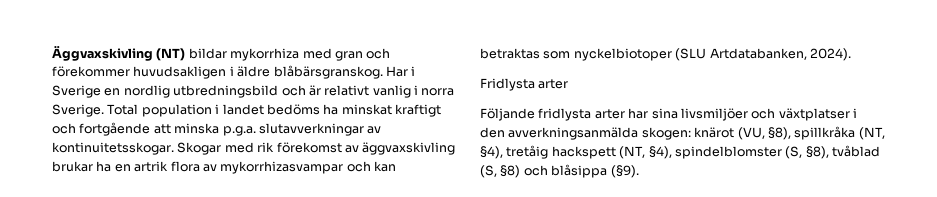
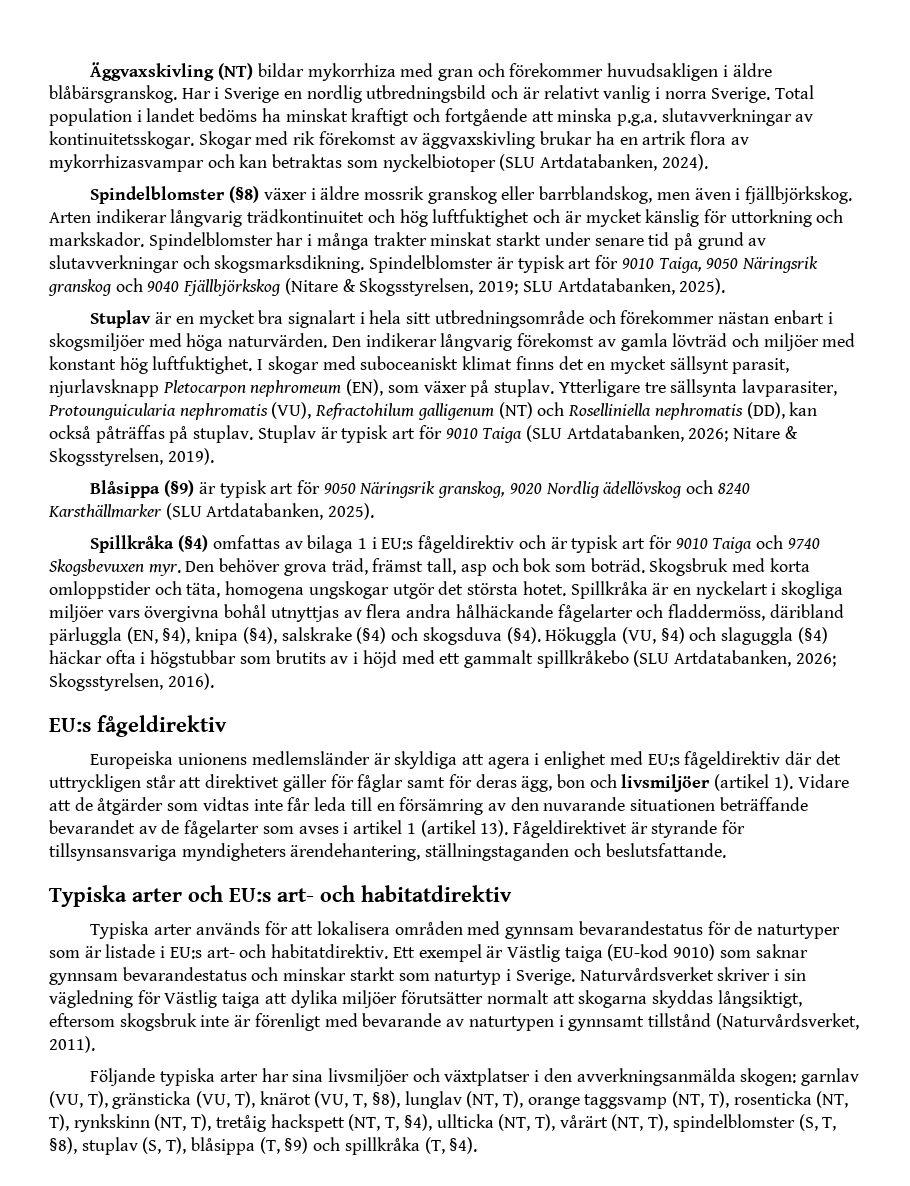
- Fridlysta arter
+ Spindelblomster (§8) växer i äldre mossrik granskog eller barrblandskog, men även i fjällbjörkskog. Arten indikerar långvarig trädkontinuitet och hög luftfuktighet och är mycket känslig för uttorkning och markskador. Spindelblomster har i många trakter minskat starkt under senare tid på grund av slutavverkningar och skogsmarksdikning. Spindelblomster är typisk art för 9010 Taiga, 9050 Näringsrik granskog och 9040 Fjällbjörkskog (Nitare & Skogsstyrelsen, 2019; SLU Artdatabanken, 2025).
+ Stuplav är en mycket bra signalart i hela sitt utbredningsområde och förekommer nästan enbart i skogsmiljöer med höga naturvärden. Den indikerar långvarig förekomst av gamla lövträd och miljöer med konstant hög luftfuktighet. I skogar med suboceaniskt klimat finns det en mycket sällsynt parasit, njurlavsknapp Pletocarpon nephromeum (EN), som växer på stuplav. Ytterligare tre sällsynta lavparasiter, Protounguicularia nephromatis (VU), Refractohilum galligenum (NT) och Roselliniella nephromatis (DD), kan också påträffas på stuplav. Stuplav är typisk art för 9010 Taiga (SLU Artdatabanken, 2026; Nitare & Skogsstyrelsen, 2019).
+ Blåsippa (§9) är typisk art för 9050 Näringsrik granskog, 9020 Nordlig ädellövskog och 8240 Karsthällmarker (SLU Artdatabanken, 2025).
+ Spillkråka (§4) omfattas av bilaga 1 i EU:s fågeldirektiv och är typisk art för 9010 Taiga och 9740 Skogsbevuxen myr. Den behöver grova träd, främst tall, asp och bok som boträd. Skogsbruk med korta omloppstider och täta, homogena ungskogar utgör det största hotet. Spillkråka är en nyckelart i skogliga miljöer vars övergivna bohål utnyttjas av flera andra hålhäckande fågelarter och fladdermöss, däribland pärluggla (EN, §4), knipa (§4), salskrake (§4) och skogsduva (§4). Hökuggla (VU, §4) och slaguggla (§4) häckar ofta i högstubbar som brutits av i höjd med ett gammalt spillkråkebo (SLU Artdatabanken, 2026; Skogsstyrelsen, 2016).
+ EU:s fågeldirektiv
+ Europeiska unionens medlemsländer är skyldiga att agera i enlighet med EU:s fågeldirektiv där det uttryckligen står att direktivet gäller för fåglar samt för deras ägg, bon och livsmiljöer (artikel 1). Vidare att de åtgärder som vidtas inte får leda till en försämring av den nuvarande situationen beträffande bevarandet av de fågelarter som avses i artikel 1 (artikel 13). Fågeldirektivet är styrande för tillsynsansvariga myndigheters ärendehantering, ställningstaganden och beslutsfattande.
+ Typiska arter och EU:s art- och habitatdirektiv
+ Typiska arter används för att lokalisera områden med gynnsam bevarandestatus för de naturtyper som är listade i EU:s art- och habitatdirektiv. Ett exempel är Västlig taiga (EU-kod 9010) som saknar gynnsam bevarandestatus och minskar starkt som naturtyp i Sverige. Naturvårdsverket skriver i sin vägledning för Västlig taiga att dylika miljöer förutsätter normalt att skogarna skyddas långsiktigt, eftersom skogsbruk inte är förenligt med bevarande av naturtypen i gynnsamt tillstånd (Naturvårdsverket, 2011).
- Följande fridlysta arter har sina livsmiljöer och växtplatser i den avverkningsanmälda skogen: knärot (VU, §8), spillkråka (NT, §4), tretåig hackspett (NT, §4), spindelblomster (S, §8), tvåblad (S, §8) och blåsippa (§9).
+ Följande typiska arter har sina livsmiljöer och växtplatser i den avverkningsanmälda skogen: garnlav (VU, T), gränsticka (VU, T), knärot (VU, T, §8), lunglav (NT, T), orange taggsvamp (NT, T), rosenticka (NT, T), rynkskinn (NT, T), tretåig hackspett (NT, T, §4), ullticka (NT, T), vårärt (NT, T), spindelblomster (S, T, §8), stuplav (S, T), blåsippa (T, §9) och spillkråka (T, §4).

